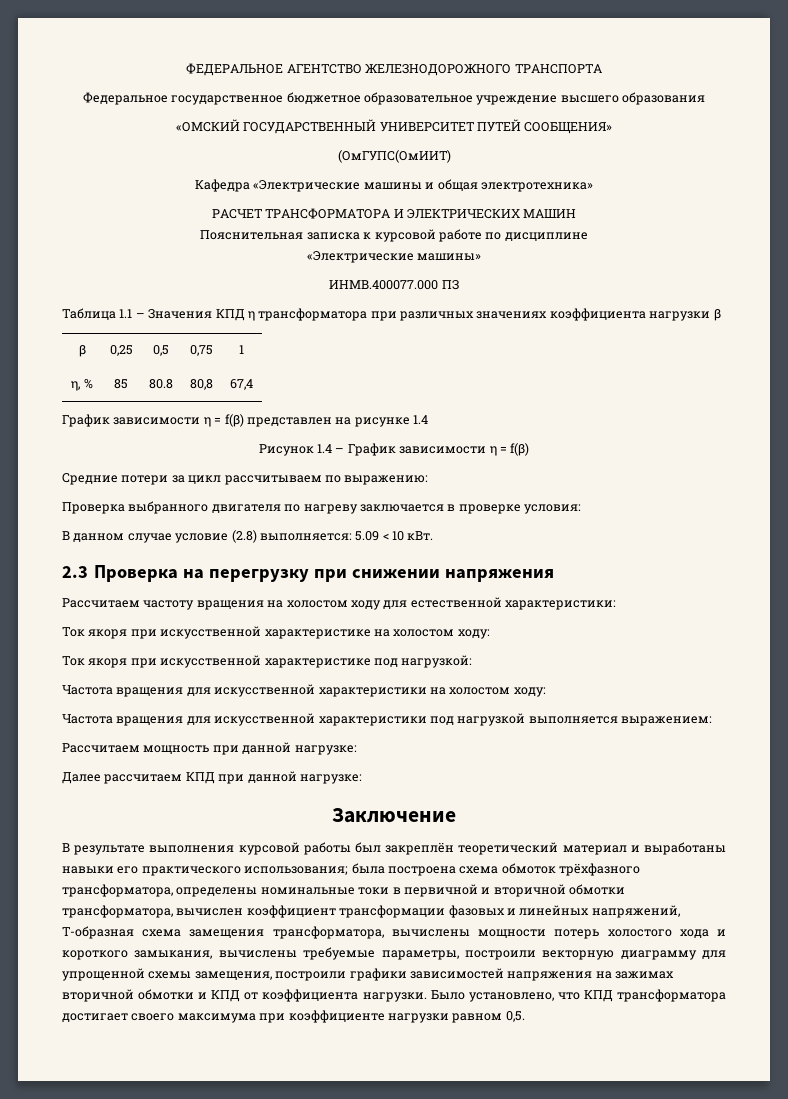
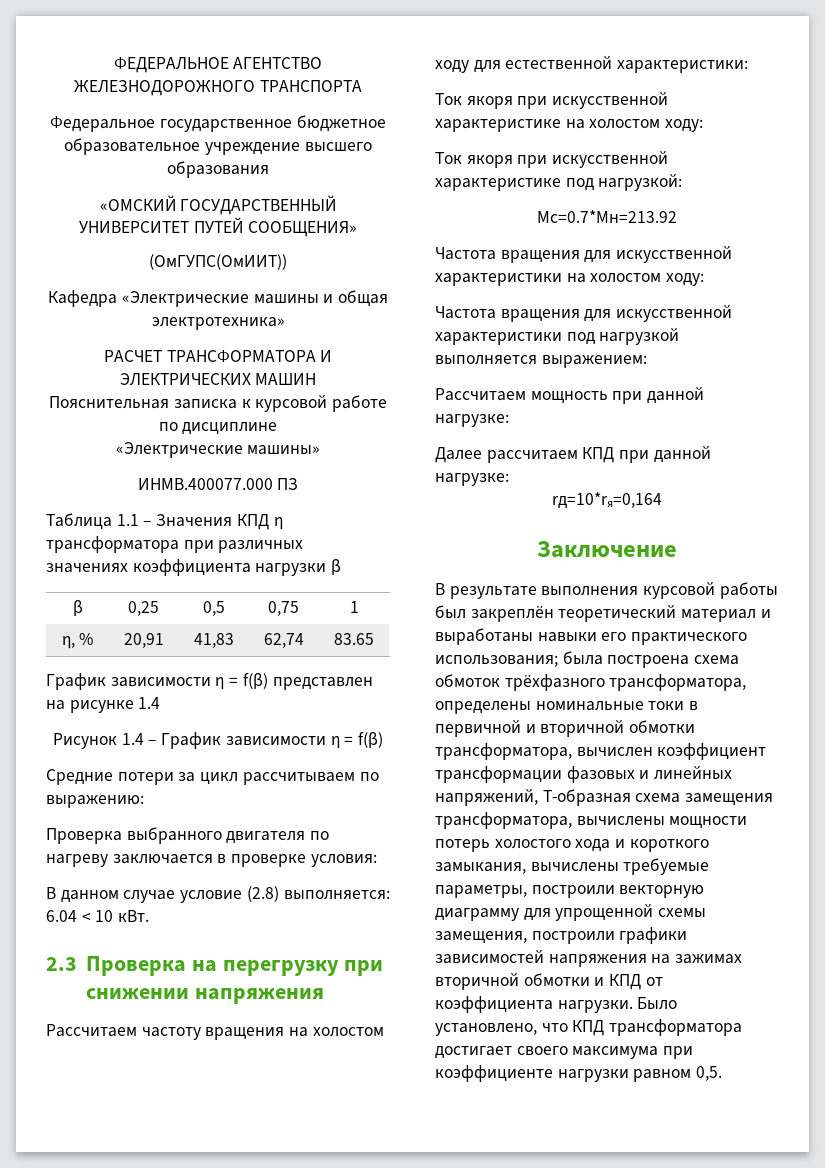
- (ОмГУПС(ОмИИТ)
+ (ОмГУПС(ОмИИТ))
- η, % | 85 | 80.8 | 80,8 | 67,4
+ η, % | 20,91 | 41,83 | 62,74 | 83.65
- В данном случае условие (2.8) выполняется: 5.09 < 10 кВт.
+ В данном случае условие (2.8) выполняется: 6.04 < 10 кВт.
+ Mc=0.7*Mн=213.92
+ rд=10*rя=0,164

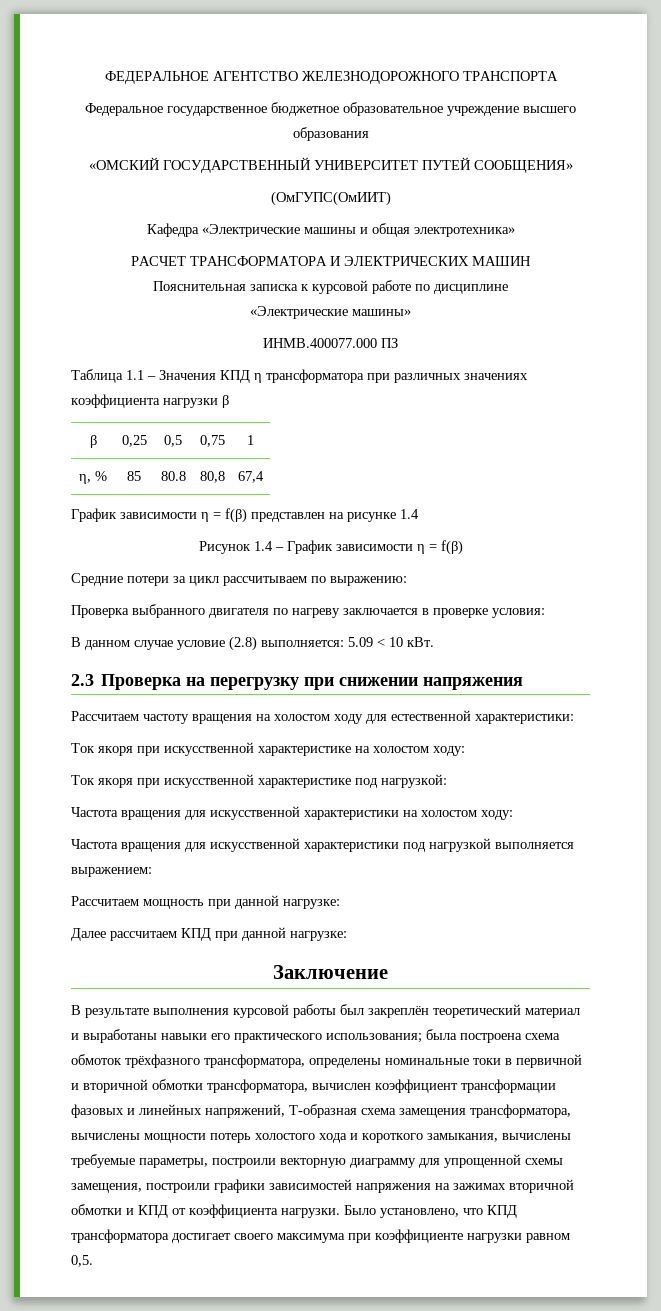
- (ОмГУПС(ОмИИТ))
+ (ОмГУПС(ОмИИТ)
- η, % | 20,91 | 41,83 | 62,74 | 83.65
+ η, % | 85 | 80.8 | 80,8 | 67,4
- В данном случае условие (2.8) выполняется: 6.04 < 10 кВт.
+ В данном случае условие (2.8) выполняется: 5.09 < 10 кВт.
- Mc=0.7*Mн=213.92
- rд=10*rя=0,164

